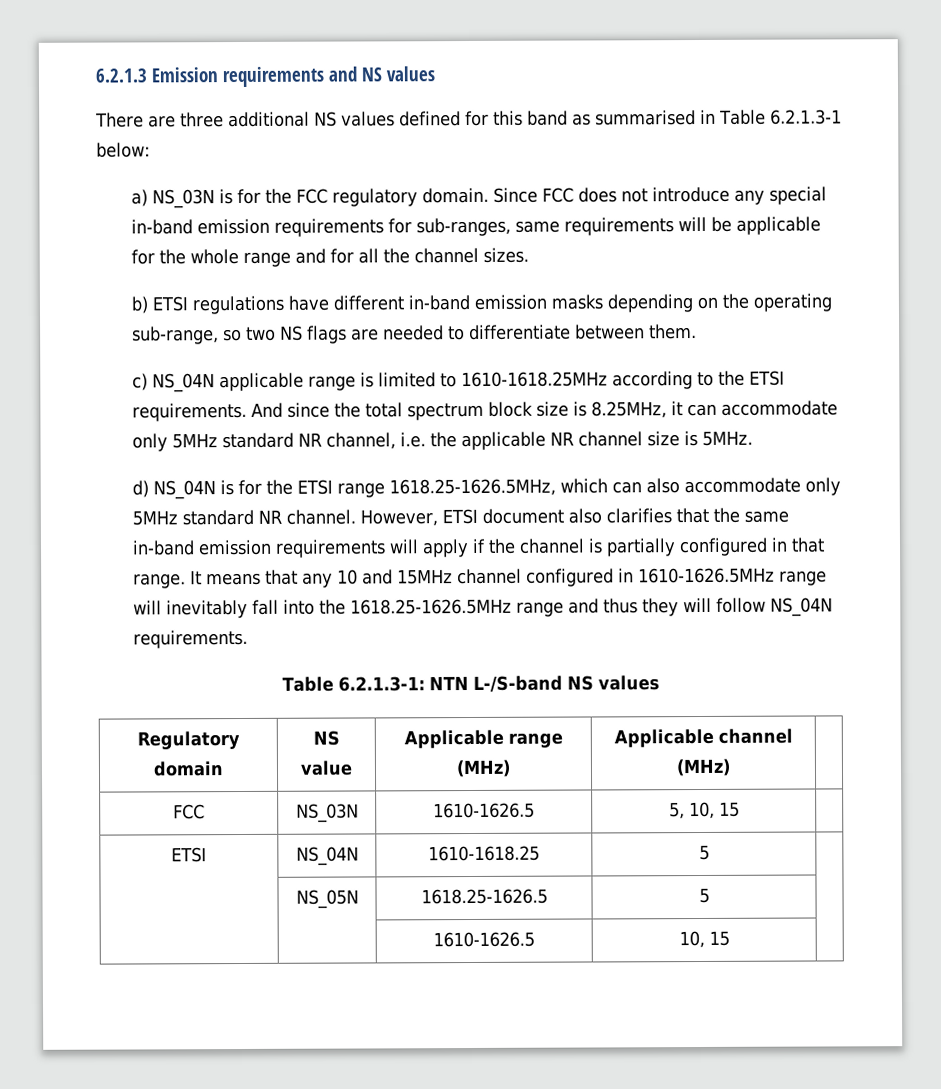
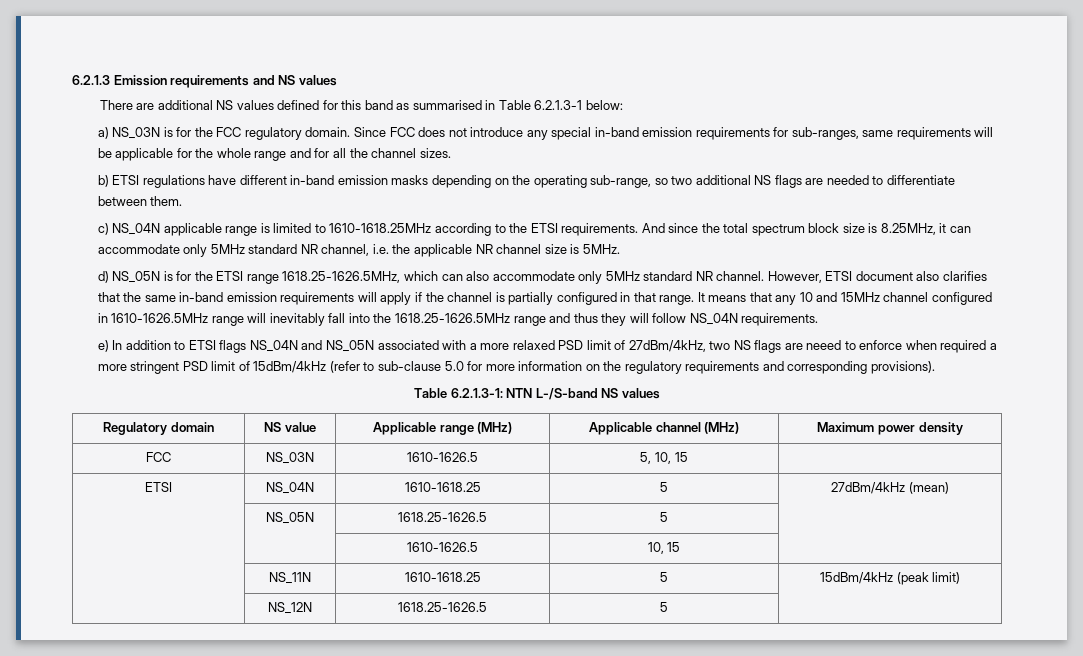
- There are three additional NS values defined for this band as summarised in Table 6.2.1.3-1 below:
+ There are additional NS values defined for this band as summarised in Table 6.2.1.3-1 below:
- b) ETSI regulations have different in-band emission masks depending on the operating sub-range, so two NS flags are needed to differentiate between them.
+ b) ETSI regulations have different in-band emission masks depending on the operating sub-range, so two additional NS flags are needed to differentiate between them.
- d) NS_04N is for the ETSI range 1618.25-1626.5MHz, which can also accommodate only 5MHz standard NR channel.
+ d) NS_05N is for the ETSI range 1618.25-1626.5MHz, which can also accommodate only 5MHz standard NR channel.
+ e) In addition to ETSI flags NS_04N and NS_05N associated with a more relaxed PSD limit of 27dBm/4kHz, two NS flags are neeed to enforce when required a more stringent PSD limit of 15dBm/4kHz (refer to sub-clause 5.0 for more information on the regulatory requirements and corresponding provisions).
- Regulatory domain | NS value | Applicable range (MHz) | Applicable channel (MHz) |
+ Regulatory domain | NS value | Applicable range (MHz) | Applicable channel (MHz) | Maximum power density
- ETSI | NS_04N | 1610-1618.25 | 5 |
+ ETSI | NS_04N | 1610-1618.25 | 5 | 27dBm/4kHz (mean)
+ | NS_11N | 1610-1618.25 | 5 | 15dBm/4kHz (peak limit)
+ | NS_12N | 1618.25-1626.5 | 5 |

